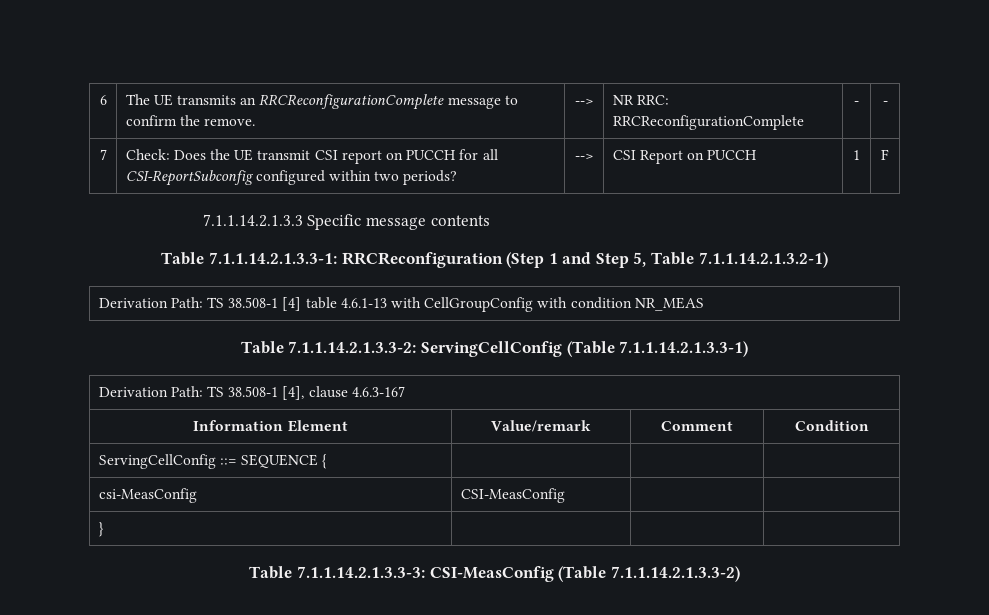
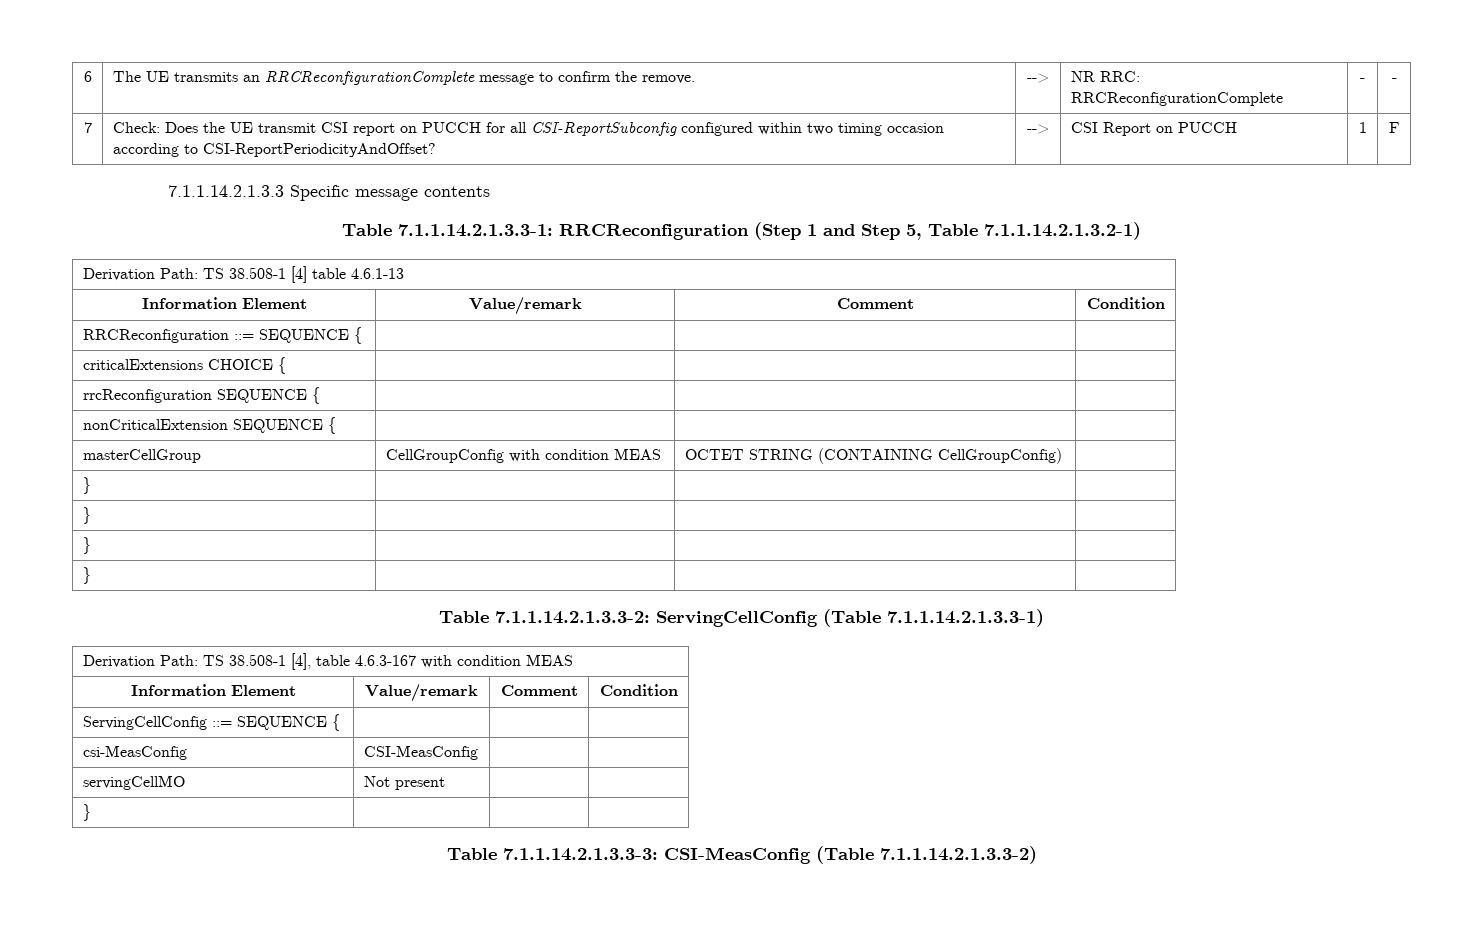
- 7 | Check: Does the UE transmit CSI report on PUCCH for all CSI-ReportSubconfig configured within two periods? | --> | CSI Report on PUCCH | 1 | F
+ 7 | Check: Does the UE transmit CSI report on PUCCH for all CSI-ReportSubconfig configured within two timing occasion according to CSI-ReportPeriodicityAndOffset? | --> | CSI Report on PUCCH | 1 | F
- Derivation Path: TS 38.508-1 [4] table 4.6.1-13 with CellGroupConfig with condition NR_MEAS
+ Derivation Path: TS 38.508-1 [4] table 4.6.1-13
+ Information Element | Value/remark | Comment | Condition
+ RRCReconfiguration ::= SEQUENCE { | | |
+ criticalExtensions CHOICE { | | |
+ rrcReconfiguration SEQUENCE { | | |
+ nonCriticalExtension SEQUENCE { | | |
+ masterCellGroup | CellGroupConfig with condition MEAS | OCTET STRING (CONTAINING CellGroupConfig) |
+ } | | |
+ } | | |
+ } | | |
+ } | | |
- Derivation Path: TS 38.508-1 [4], clause 4.6.3-167
+ Derivation Path: TS 38.508-1 [4], table 4.6.3-167 with condition MEAS
+ servingCellMO | Not present | |

